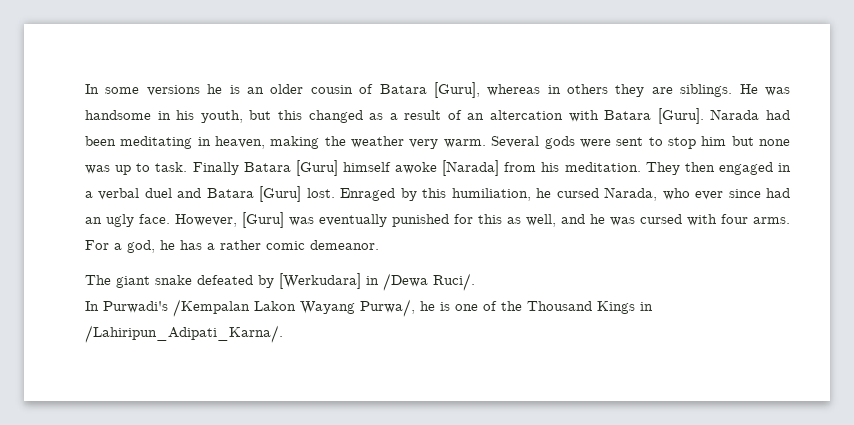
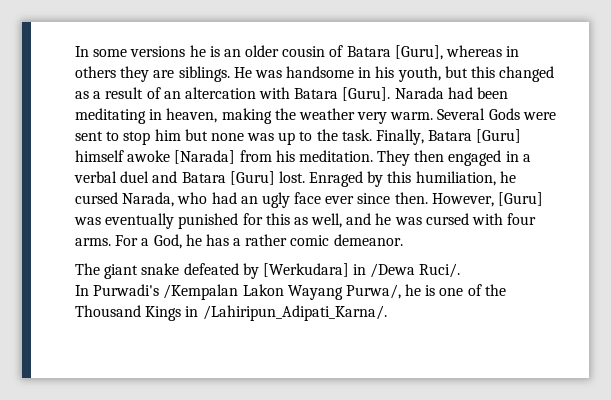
- Several gods were sent to stop him but none was up to task. Finally Batara [Guru] himself awoke [Narada] from his meditation.
+ Several Gods were sent to stop him but none was up to the task. Finally, Batara [Guru] himself awoke [Narada] from his meditation.
- Enraged by this humiliation, he cursed Narada, who ever since had an ugly face.
+ Enraged by this humiliation, he cursed Narada, who had an ugly face ever since then.
- For a god, he has a rather comic demeanor.
+ For a God, he has a rather comic demeanor.

